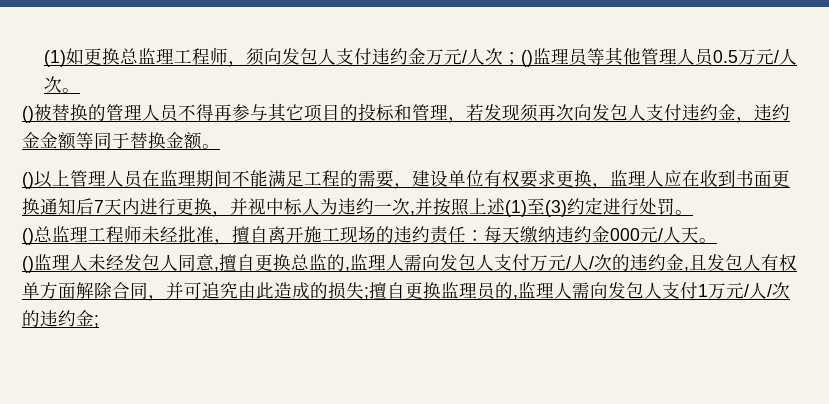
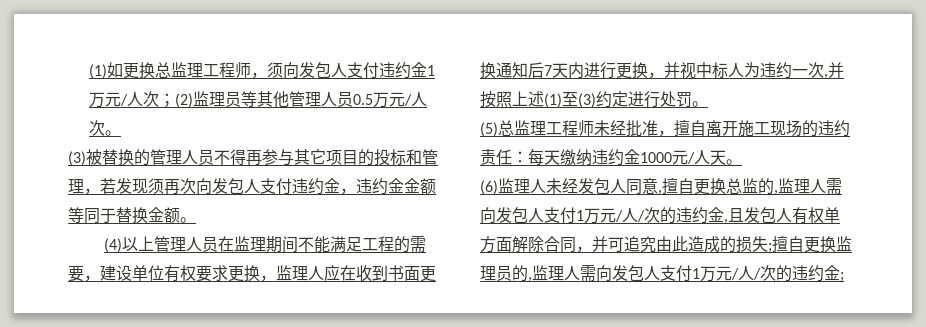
- (1)如更换总监理工程师，须向发包人支付违约金万元/人次；()监理员等其他管理人员0.5万元/人次。
+ (1)如更换总监理工程师，须向发包人支付违约金1万元/人次；(2)监理员等其他管理人员0.5万元/人次。
- ()被替换的管理人员不得再参与其它项目的投标和管理，若发现须再次向发包人支付违约金，违约金金额等同于替换金额。
+ (3)被替换的管理人员不得再参与其它项目的投标和管理，若发现须再次向发包人支付违约金，违约金金额等同于替换金额。
- ()以上管理人员在监理期间不能满足工程的需要，建设单位有权要求更换，监理人应在收到书面更换通知后7天内进行更换，并视中标人为违约一次,并按照上述(1)至(3)约定进行处罚。
+ (4)以上管理人员在监理期间不能满足工程的需要，建设单位有权要求更换，监理人应在收到书面更换通知后7天内进行更换，并视中标人为违约一次,并按照上述(1)至(3)约定进行处罚。
- ()总监理工程师未经批准，擅自离开施工现场的违约责任：每天缴纳违约金000元/人天。
+ (5)总监理工程师未经批准，擅自离开施工现场的违约责任：每天缴纳违约金1000元/人天。
- ()监理人未经发包人同意,擅自更换总监的,监理人需向发包人支付万元/人/次的违约金,且发包人有权单方面解除合同，并可追究由此造成的损失;擅自更换监理员的,监理人需向发包人支付1万元/人/次的违约金;
+ (6)监理人未经发包人同意,擅自更换总监的,监理人需向发包人支付1万元/人/次的违约金,且发包人有权单方面解除合同，并可追究由此造成的损失;擅自更换监理员的,监理人需向发包人支付1万元/人/次的违约金;

